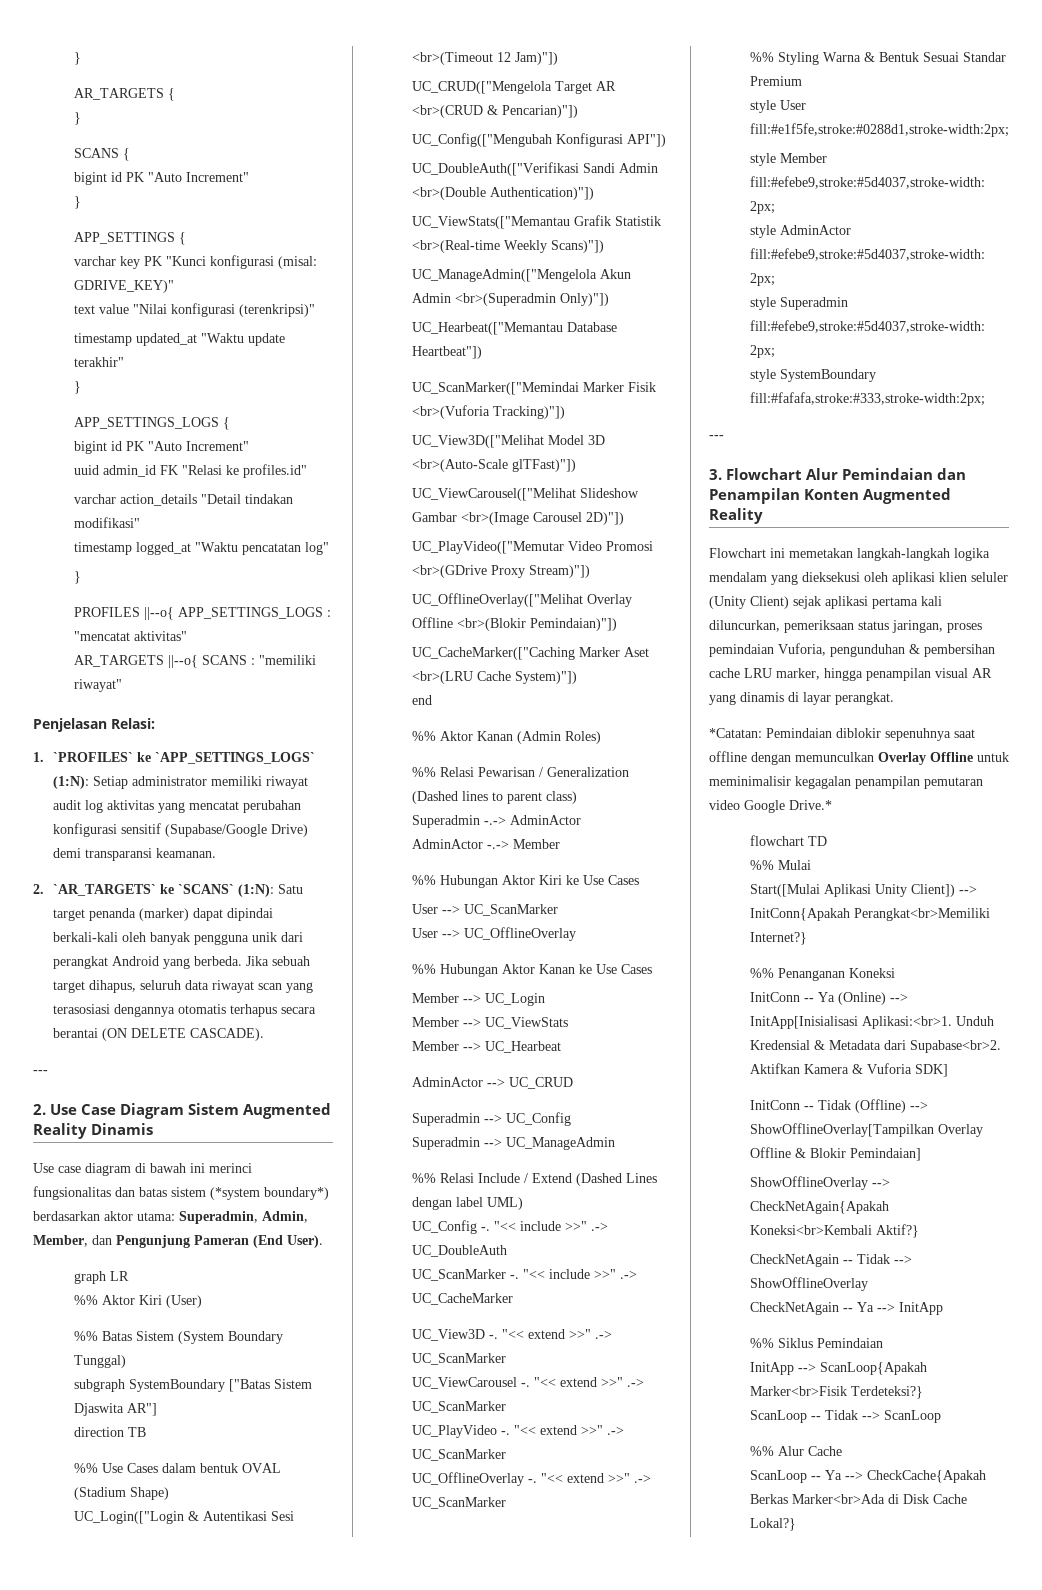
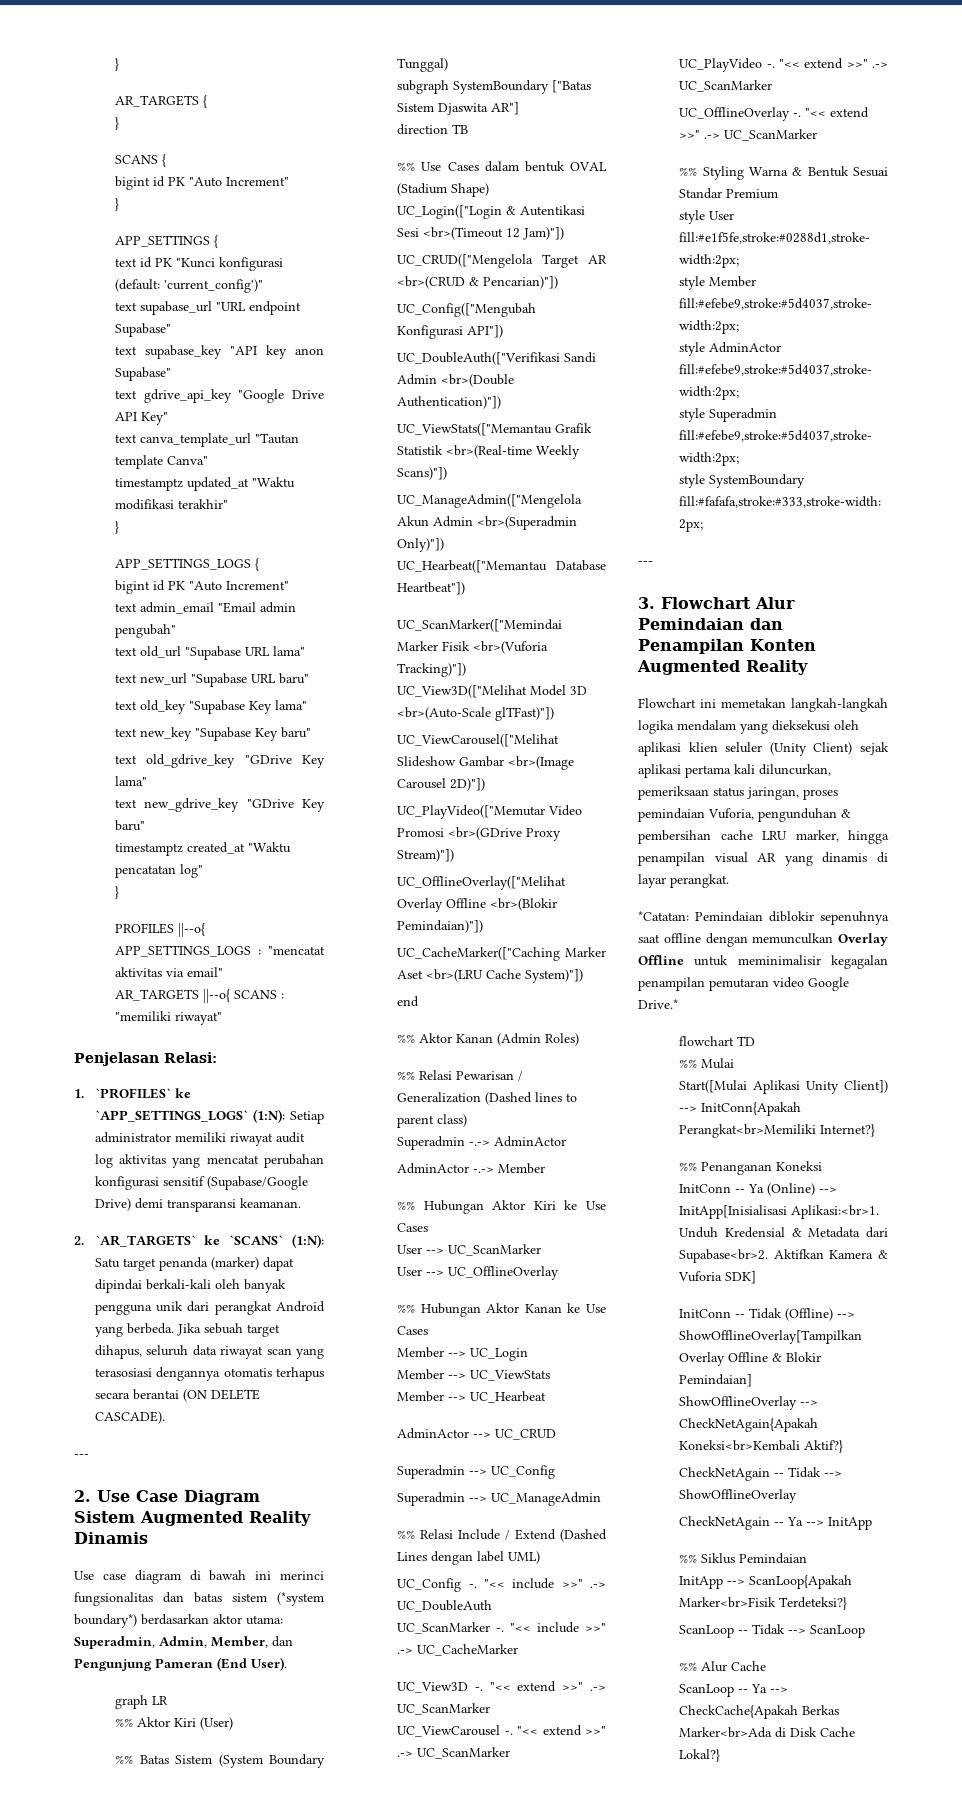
- varchar key PK "Kunci konfigurasi (misal: GDRIVE_KEY)"
- text value "Nilai konfigurasi (terenkripsi)"
- timestamp updated_at "Waktu update terakhir"
+ text id PK "Kunci konfigurasi (default: 'current_config')"
+ text supabase_url "URL endpoint Supabase"
+ text supabase_key "API key anon Supabase"
+ text gdrive_api_key "Google Drive API Key"
+ text canva_template_url "Tautan template Canva"
+ timestamptz updated_at "Waktu modifikasi terakhir"
- uuid admin_id FK "Relasi ke profiles.id"
- varchar action_details "Detail tindakan modifikasi"
- timestamp logged_at "Waktu pencatatan log"
+ text admin_email "Email admin pengubah"
+ text old_url "Supabase URL lama"
+ text new_url "Supabase URL baru"
+ text old_key "Supabase Key lama"
+ text new_key "Supabase Key baru"
+ text old_gdrive_key "GDrive Key lama"
+ text new_gdrive_key "GDrive Key baru"
+ timestamptz created_at "Waktu pencatatan log"
- PROFILES ||--o{ APP_SETTINGS_LOGS : "mencatat aktivitas"
+ PROFILES ||--o{ APP_SETTINGS_LOGS : "mencatat aktivitas via email"

